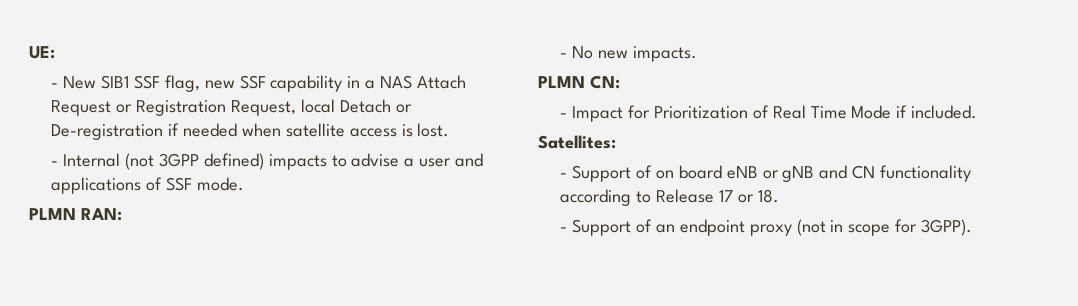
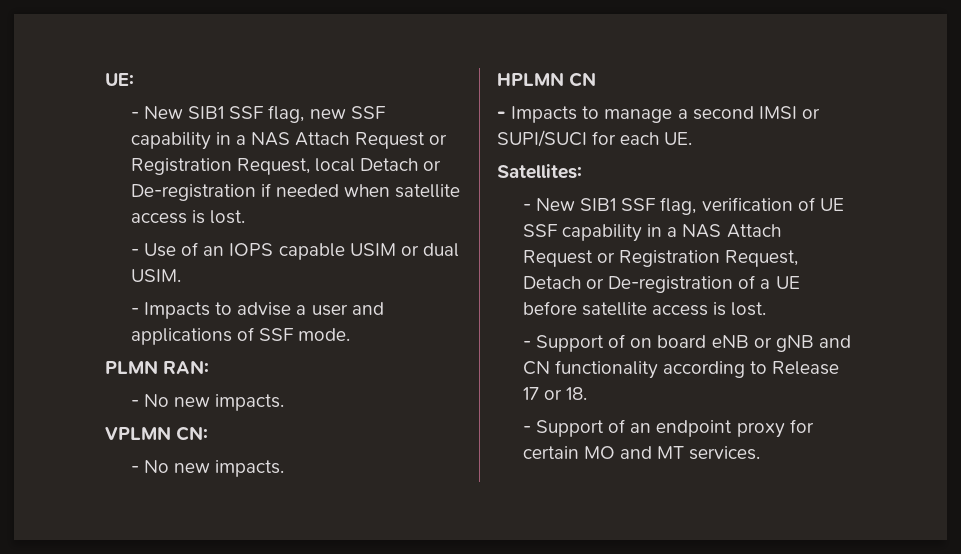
- - Internal (not 3GPP defined) impacts to advise a user and applications of SSF mode.
+ - Use of an IOPS capable USIM or dual USIM.
+ - Impacts to advise a user and applications of SSF mode.
- PLMN CN:
- - Impact for Prioritization of Real Time Mode if included.
+ VPLMN CN:
+ - No new impacts.
+ HPLMN CN
+ - Impacts to manage a second IMSI or SUPI/SUCI for each UE.
  Satellites:
+ - New SIB1 SSF flag, verification of UE SSF capability in a NAS Attach Request or Registration Request, Detach or De-registration of a UE before satellite access is lost.
- - Support of an endpoint proxy (not in scope for 3GPP).
+ - Support of an endpoint proxy for certain MO and MT services.

